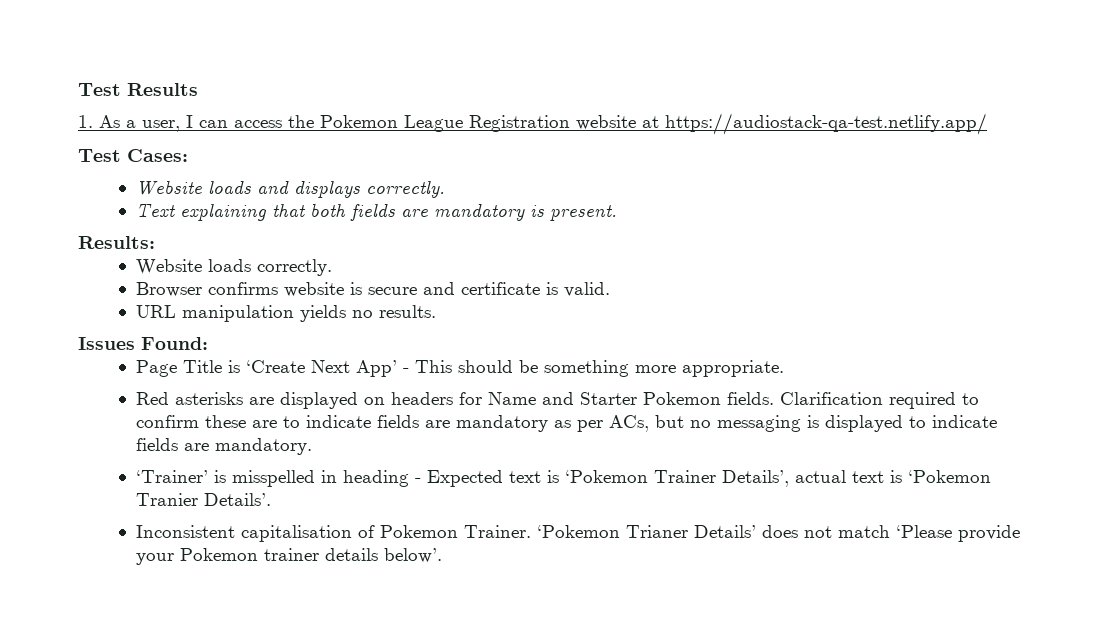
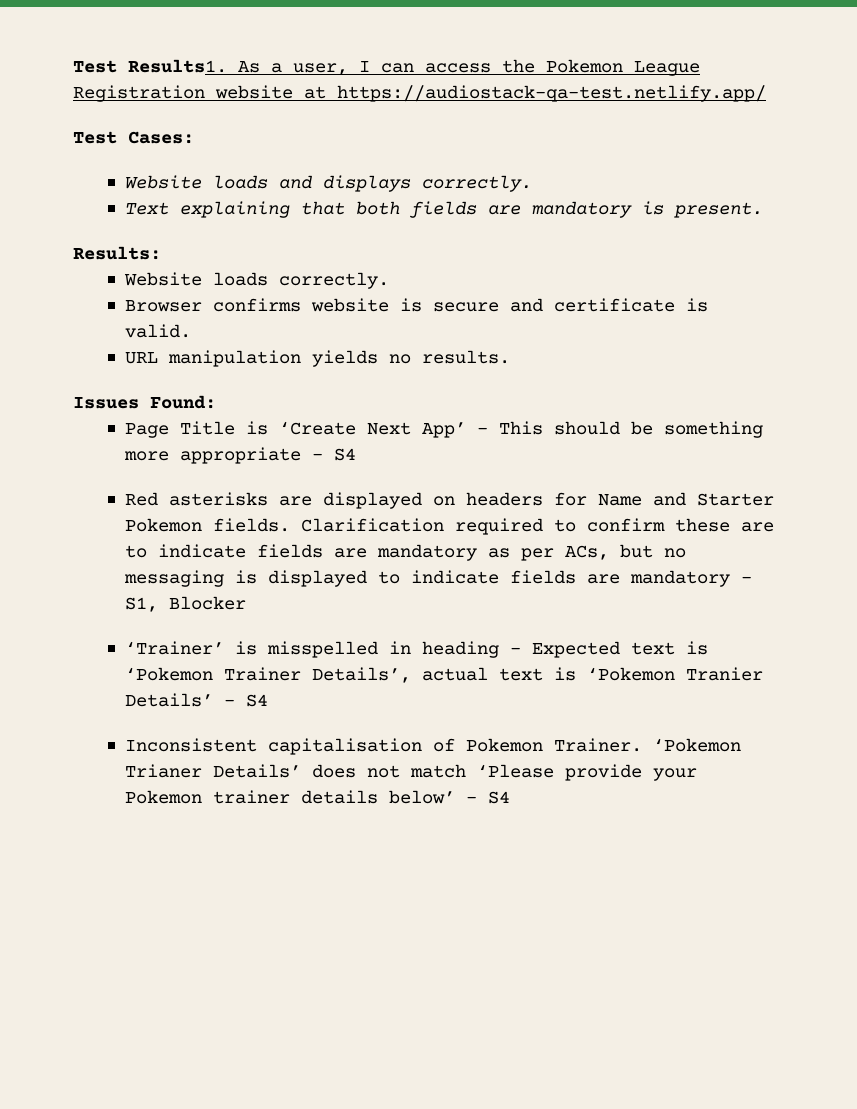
- Test Results
- 1. As a user, I can access the Pokemon League Registration website at https://audiostack-qa-test.netlify.app/
+ Test Results1. As a user, I can access the Pokemon League Registration website at https://audiostack-qa-test.netlify.app/
- Page Title is ‘Create Next App’ - This should be something more appropriate.
+ Page Title is ‘Create Next App’ - This should be something more appropriate - S4
- Clarification required to confirm these are to indicate fields are mandatory as per ACs, but no messaging is displayed to indicate fields are mandatory.
+ Clarification required to confirm these are to indicate fields are mandatory as per ACs, but no messaging is displayed to indicate fields are mandatory - S1, Blocker
- ‘Trainer’ is misspelled in heading - Expected text is ‘Pokemon Trainer Details’, actual text is ‘Pokemon Tranier Details’.
+ ‘Trainer’ is misspelled in heading - Expected text is ‘Pokemon Trainer Details’, actual text is ‘Pokemon Tranier Details’ - S4
- ‘Pokemon Trianer Details’ does not match ‘Please provide your Pokemon trainer details below’.
+ ‘Pokemon Trianer Details’ does not match ‘Please provide your Pokemon trainer details below’ - S4

